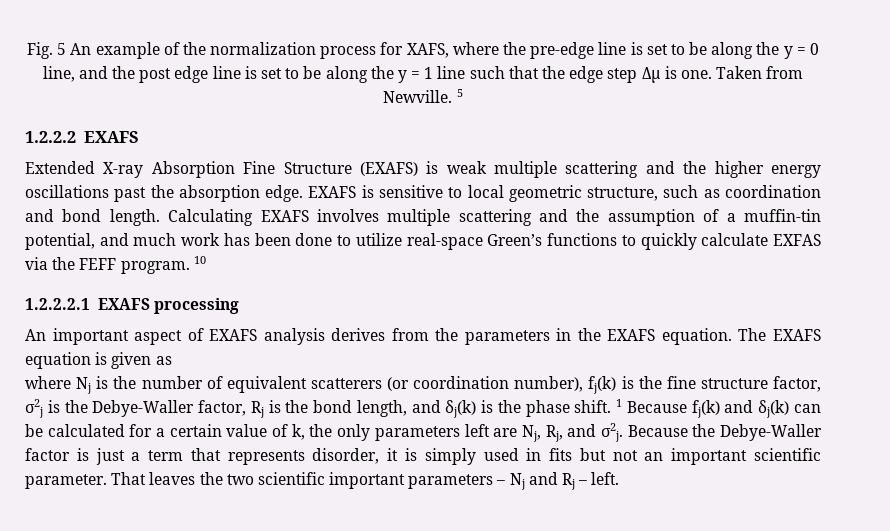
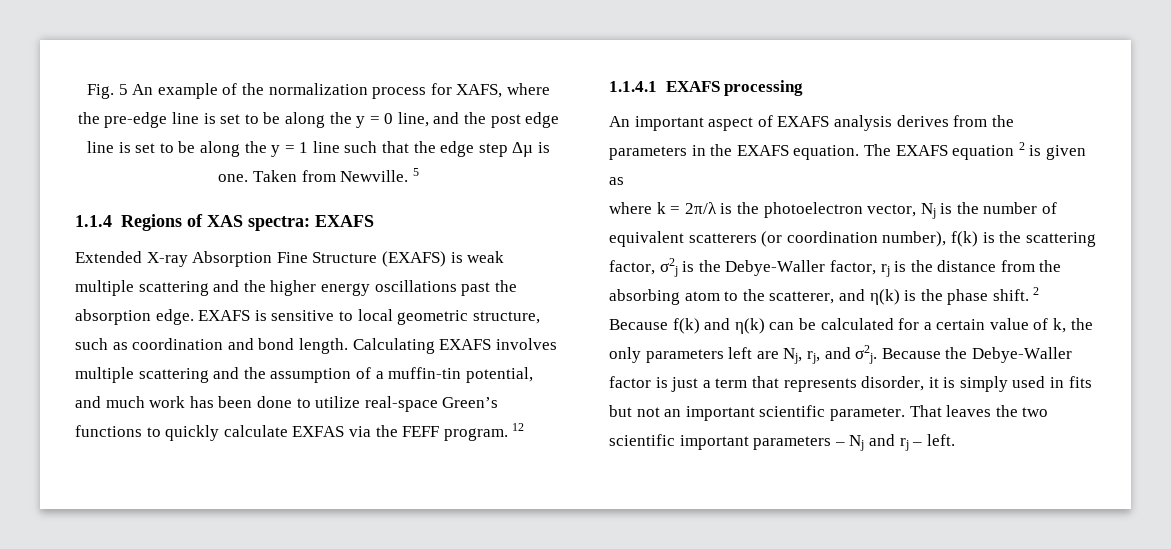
- 1.2.2.2 EXAFS
+ 1.1.4 Regions of XAS spectra: EXAFS
- 10
- 1.2.2.2.1 EXAFS processing
+ 12
+ 1.1.4.1 EXAFS processing
- The EXAFS equation is given as
+ The EXAFS equation 2 is given as
- where Nj is the number of equivalent scatterers (or coordination number), fj(k) is the fine structure factor, σ2j is the Debye-Waller factor, Rj is the bond length, and δj(k) is the phase shift. 1 Because fj(k) and δj(k) can be calculated for a certain value of k, the only parameters left are Nj, Rj, and σ2j.
+ where k = 2π/λ is the photoelectron vector, Nj is the number of equivalent scatterers (or coordination number), f(k) is the scattering factor, σ2j is the Debye-Waller factor, rj is the distance from the absorbing atom to the scatterer, and η(k) is the phase shift. 2 Because f(k) and η(k) can be calculated for a certain value of k, the only parameters left are Nj, rj, and σ2j.
- That leaves the two scientific important parameters – Nj and Rj – left.
+ That leaves the two scientific important parameters – Nj and rj – left.

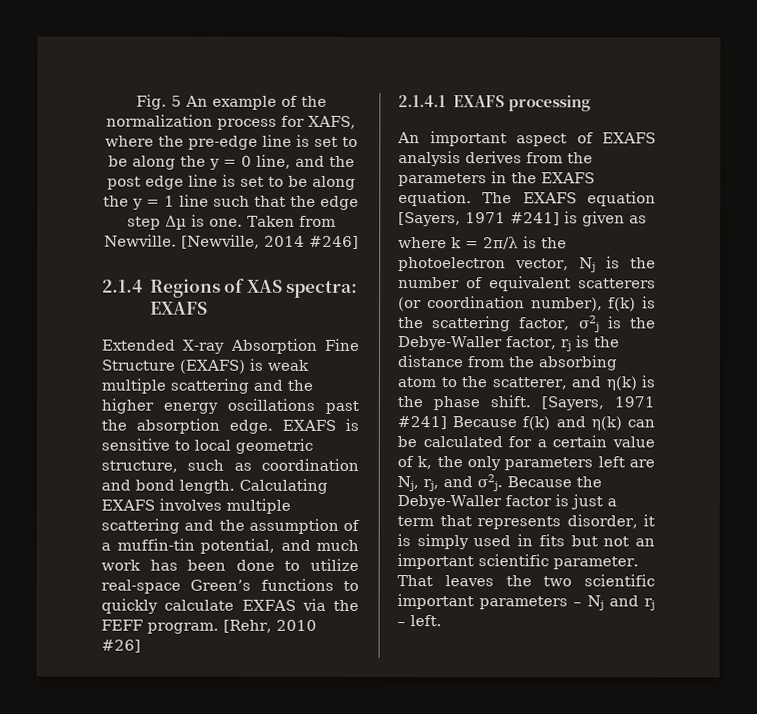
- Taken from Newville. 5
- 1.1.4 Regions of XAS spectra: EXAFS
+ Taken from Newville. [Newville, 2014 #246]
+ 2.1.4 Regions of XAS spectra: EXAFS
- 12
- 1.1.4.1 EXAFS processing
+ [Rehr, 2010 #26]
+ 2.1.4.1 EXAFS processing
- The EXAFS equation 2 is given as
+ The EXAFS equation [Sayers, 1971 #241] is given as
- 2 Because f(k) and η(k) can be calculated for a certain value of k, the only parameters left are Nj, rj, and σ2j.
+ [Sayers, 1971 #241] Because f(k) and η(k) can be calculated for a certain value of k, the only parameters left are Nj, rj, and σ2j.

